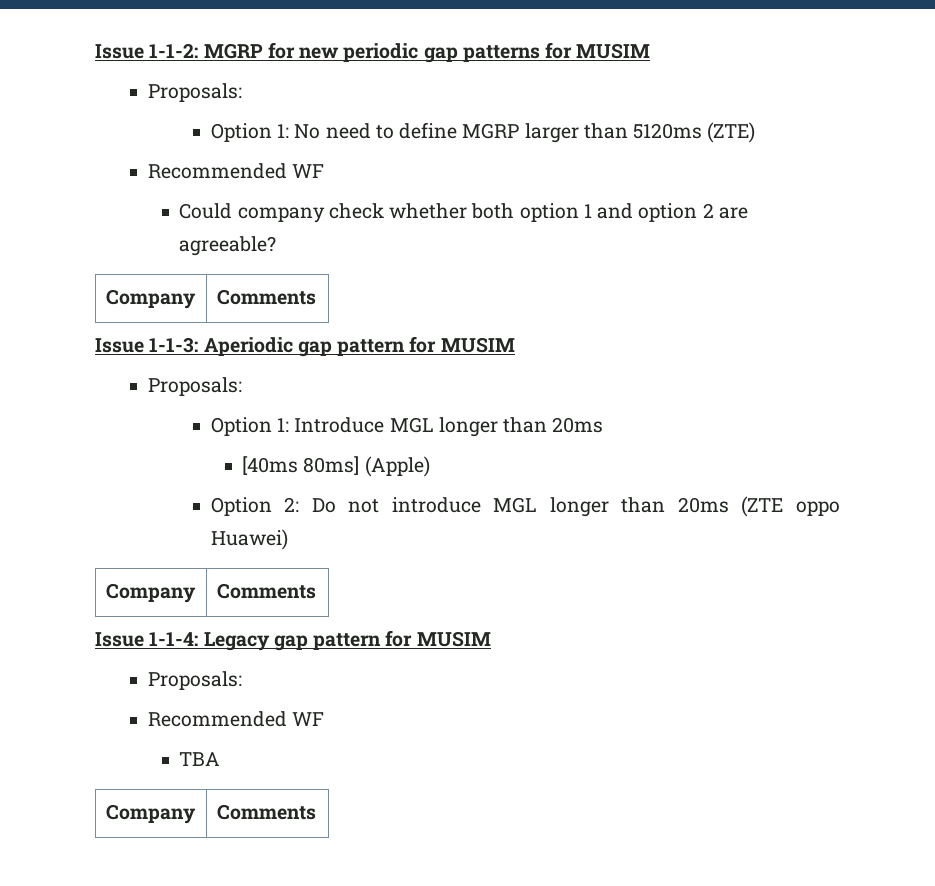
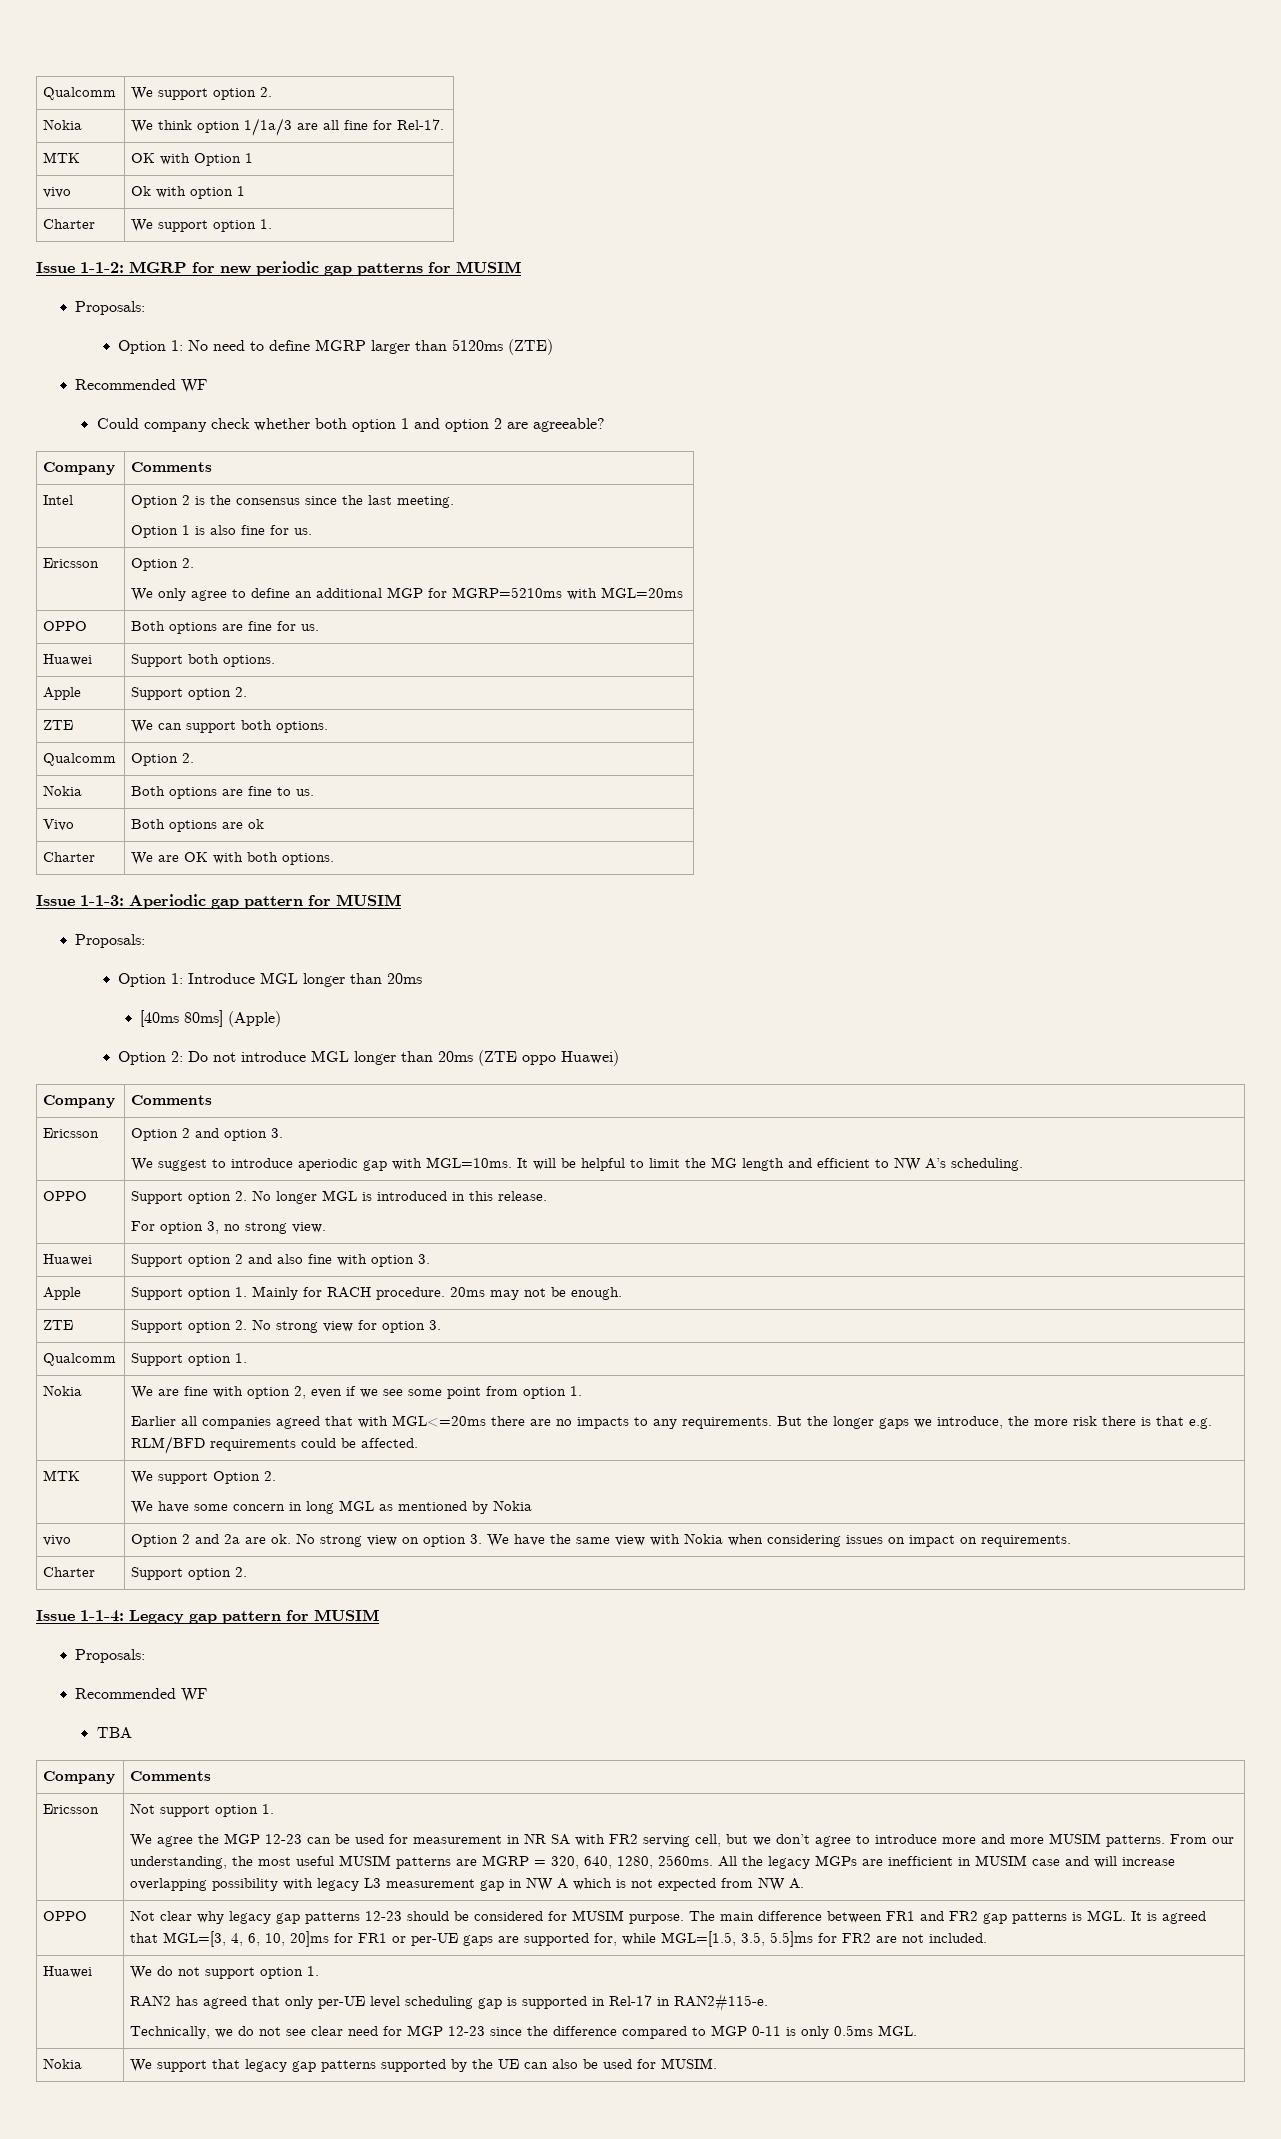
+ Qualcomm | We support option 2.
+ Nokia | We think option 1/1a/3 are all fine for Rel-17.
+ MTK | OK with Option 1
+ vivo | Ok with option 1
+ Charter | We support option 1.
+ Intel | Option 2 is the consensus since the last meeting.
+ Option 1 is also fine for us.
+ Ericsson | Option 2.
+ We only agree to define an additional MGP for MGRP=5210ms with MGL=20ms
+ OPPO | Both options are fine for us.
+ Huawei | Support both options.
+ Apple | Support option 2.
+ ZTE | We can support both options.
+ Qualcomm | Option 2.
+ Nokia | Both options are fine to us.
+ Vivo | Both options are ok
+ Charter | We are OK with both options.
+ Ericsson | Option 2 and option 3.
+ We suggest to introduce aperiodic gap with MGL=10ms. It will be helpful to limit the MG length and efficient to NW A’s scheduling.
+ OPPO | Support option 2. No longer MGL is introduced in this release.
+ For option 3, no strong view.
+ Huawei | Support option 2 and also fine with option 3.
+ Apple | Support option 1. Mainly for RACH procedure. 20ms may not be enough.
+ ZTE | Support option 2. No strong view for option 3.
+ Qualcomm | Support option 1.
+ Nokia | We are fine with option 2, even if we see some point from option 1.
+ Earlier all companies agreed that with MGL<=20ms there are no impacts to any requirements. But the longer gaps we introduce, the more risk there is that e.g. RLM/BFD requirements could be affected.
+ MTK | We support Option 2.
+ We have some concern in long MGL as mentioned by Nokia
+ vivo | Option 2 and 2a are ok. No strong view on option 3. We have the same view with Nokia when considering issues on impact on requirements.
+ Charter | Support option 2.
+ Ericsson | Not support option 1.
+ We agree the MGP 12-23 can be used for measurement in NR SA with FR2 serving cell, but we don’t agree to introduce more and more MUSIM patterns. From our understanding, the most useful MUSIM patterns are MGRP = 320, 640, 1280, 2560ms. All the legacy MGPs are inefficient in MUSIM case and will increase overlapping possibility with legacy L3 measurement gap in NW A which is not expected from NW A.
+ OPPO | Not clear why legacy gap patterns 12-23 should be considered for MUSIM purpose. The main difference between FR1 and FR2 gap patterns is MGL. It is agreed that MGL=[3, 4, 6, 10, 20]ms for FR1 or per-UE gaps are supported for, while MGL=[1.5, 3.5, 5.5]ms for FR2 are not included.
+ Huawei | We do not support option 1.
+ RAN2 has agreed that only per-UE level scheduling gap is supported in Rel-17 in RAN2#115-e.
+ Technically, we do not see clear need for MGP 12-23 since the difference compared to MGP 0-11 is only 0.5ms MGL.
+ Nokia | We support that legacy gap patterns supported by the UE can also be used for MUSIM.

